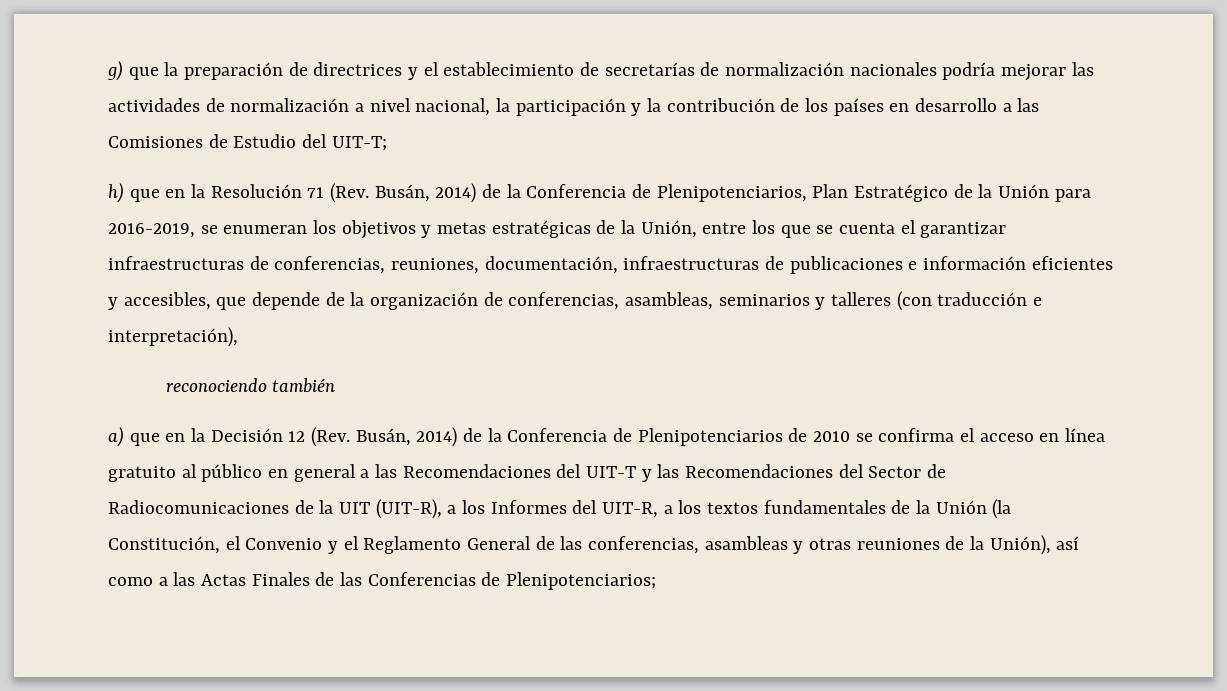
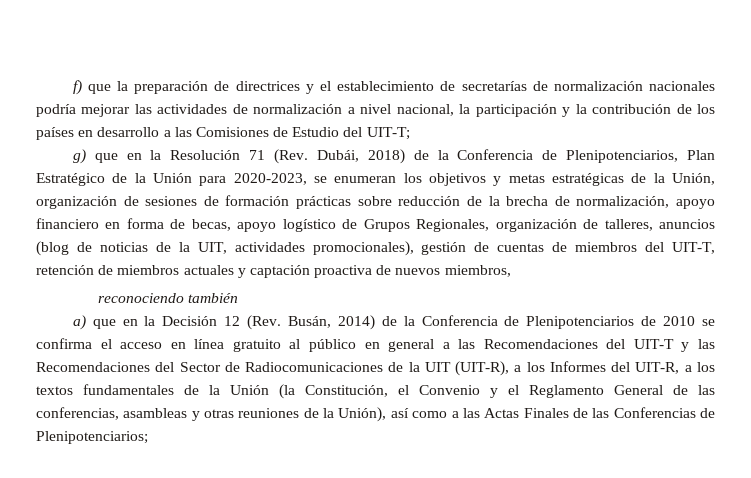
- g) que la preparación de directrices y el establecimiento de secretarías de normalización nacionales podría mejorar las actividades de normalización a nivel nacional, la participación y la contribución de los países en desarrollo a las Comisiones de Estudio del UIT-T;
+ f) que la preparación de directrices y el establecimiento de secretarías de normalización nacionales podría mejorar las actividades de normalización a nivel nacional, la participación y la contribución de los países en desarrollo a las Comisiones de Estudio del UIT-T;
- h) que en la Resolución 71 (Rev. Busán, 2014) de la Conferencia de Plenipotenciarios, Plan Estratégico de la Unión para 2016-2019, se enumeran los objetivos y metas estratégicas de la Unión, entre los que se cuenta el garantizar infraestructuras de conferencias, reuniones, documentación, infraestructuras de publicaciones e información eficientes y accesibles, que depende de la organización de conferencias, asambleas, seminarios y talleres (con traducción e interpretación),
+ g) que en la Resolución 71 (Rev. Dubái, 2018) de la Conferencia de Plenipotenciarios, Plan Estratégico de la Unión para 2020-2023, se enumeran los objetivos y metas estratégicas de la Unión, organización de sesiones de formación prácticas sobre reducción de la brecha de normalización, apoyo financiero en forma de becas, apoyo logístico de Grupos Regionales, organización de talleres, anuncios (blog de noticias de la UIT, actividades promocionales), gestión de cuentas de miembros del UIT-T, retención de miembros actuales y captación proactiva de nuevos miembros,

